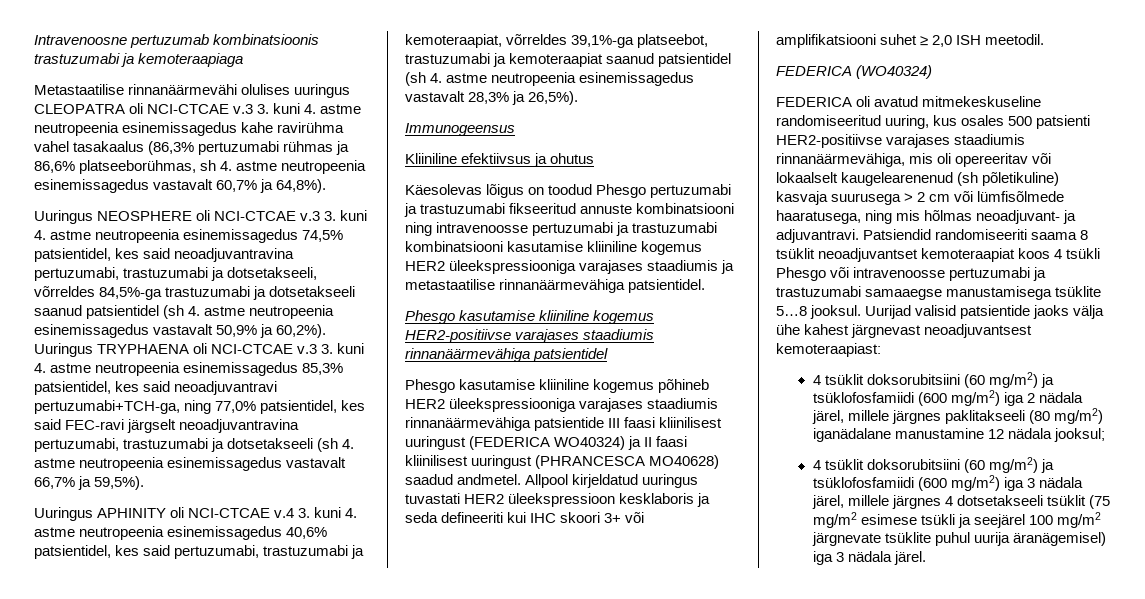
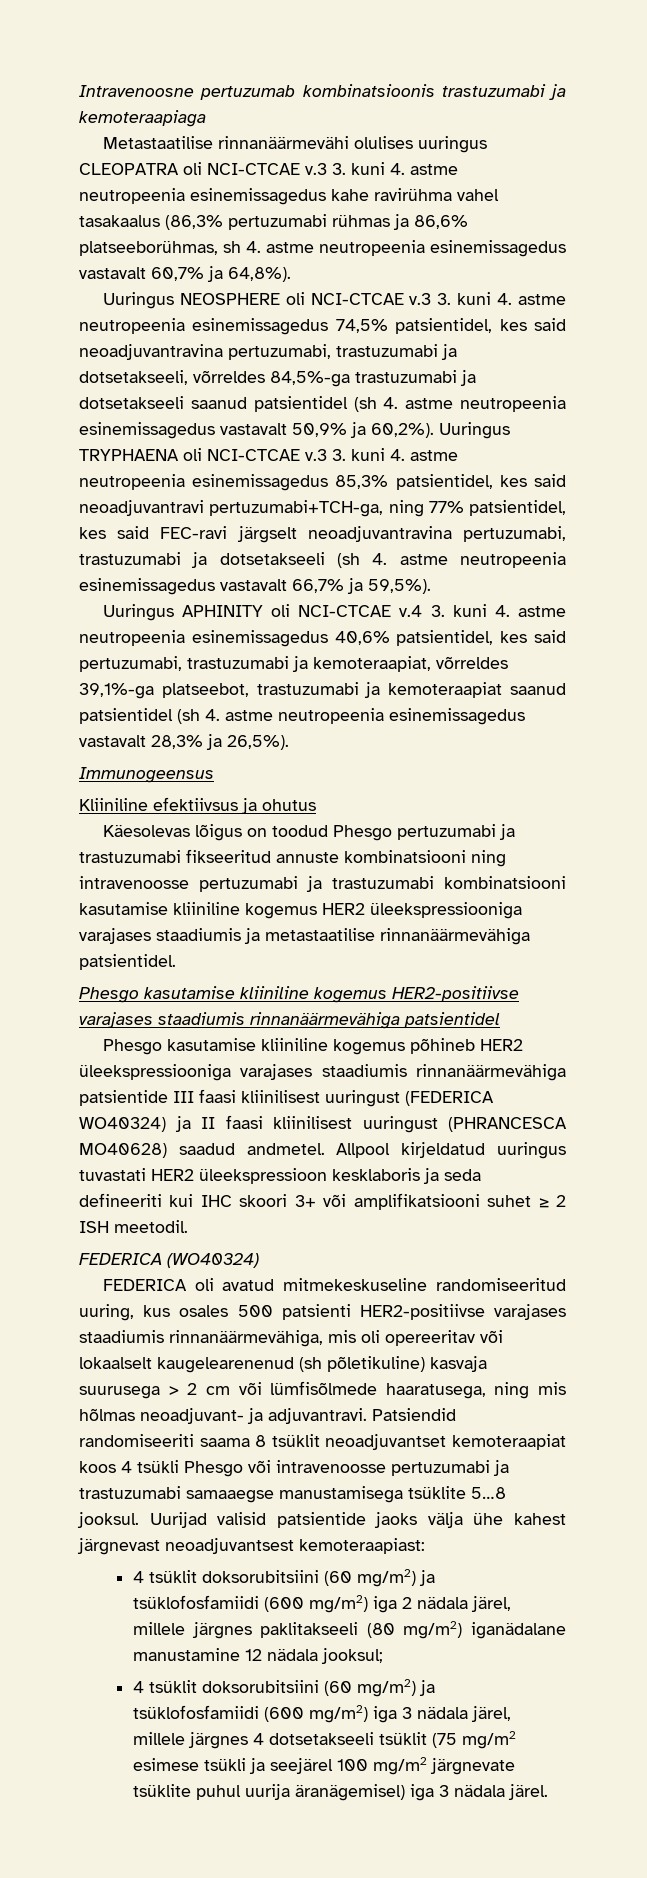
- Uuringus TRYPHAENA oli NCI-CTCAE v.3 3. kuni 4. astme neutropeenia esinemissagedus 85,3% patsientidel, kes said neoadjuvantravi pertuzumabi+TCH-ga, ning 77,0% patsientidel, kes said FEC-ravi järgselt neoadjuvantravina pertuzumabi, trastuzumabi ja dotsetakseeli (sh 4. astme neutropeenia esinemissagedus vastavalt 66,7% ja 59,5%).
+ Uuringus TRYPHAENA oli NCI-CTCAE v.3 3. kuni 4. astme neutropeenia esinemissagedus 85,3% patsientidel, kes said neoadjuvantravi pertuzumabi+TCH-ga, ning 77% patsientidel, kes said FEC-ravi järgselt neoadjuvantravina pertuzumabi, trastuzumabi ja dotsetakseeli (sh 4. astme neutropeenia esinemissagedus vastavalt 66,7% ja 59,5%).
- Allpool kirjeldatud uuringus tuvastati HER2 üleekspressioon kesklaboris ja seda defineeriti kui IHC skoori 3+ või amplifikatsiooni suhet ≥ 2,0 ISH meetodil.
+ Allpool kirjeldatud uuringus tuvastati HER2 üleekspressioon kesklaboris ja seda defineeriti kui IHC skoori 3+ või amplifikatsiooni suhet ≥ 2 ISH meetodil.

